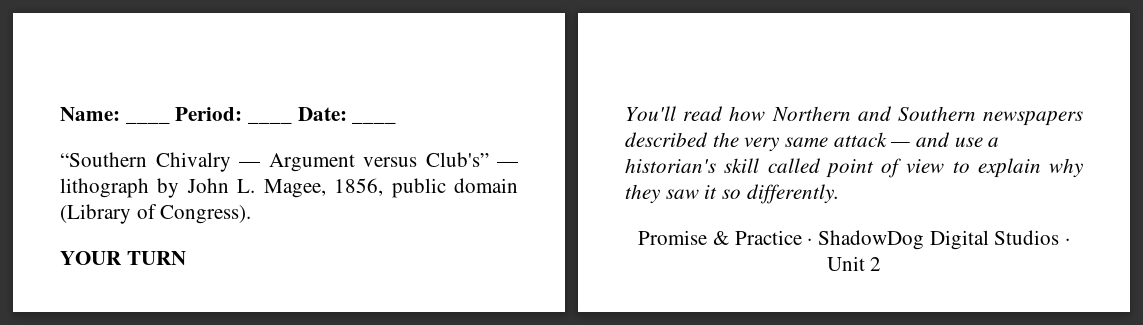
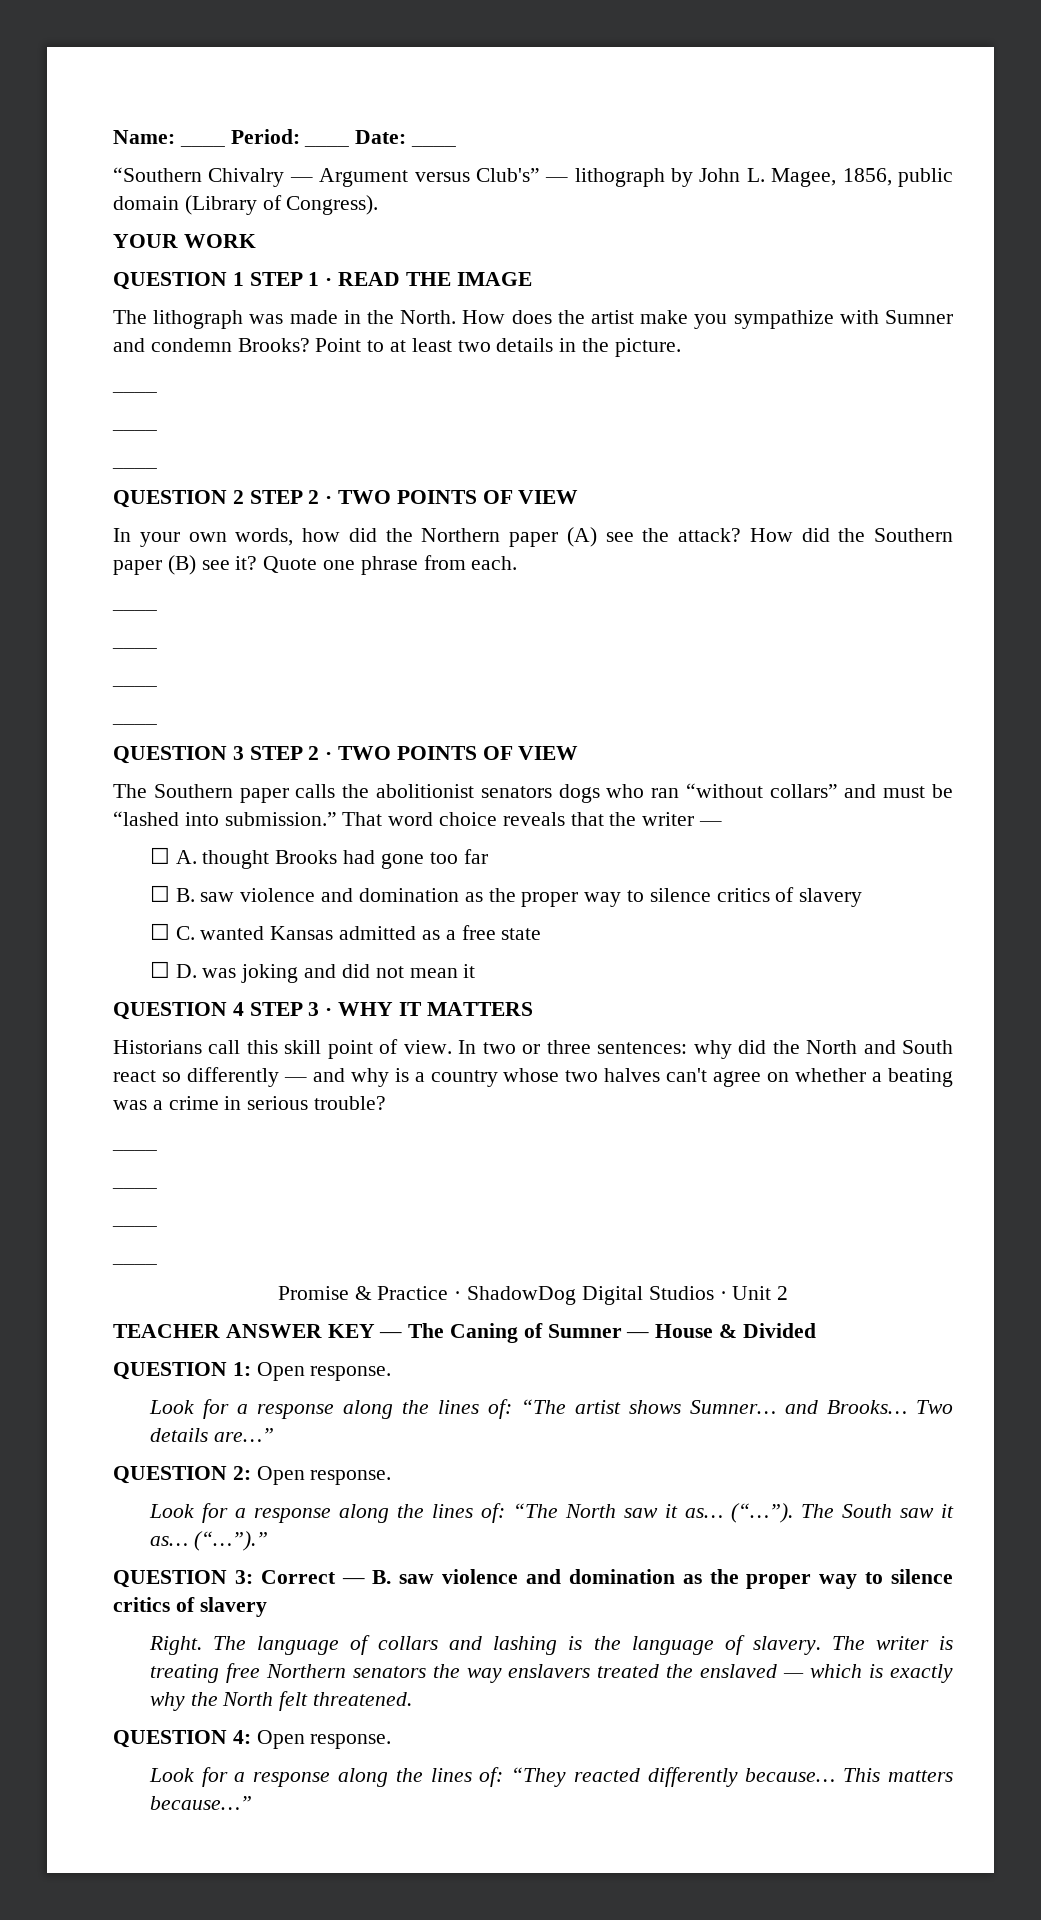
- YOUR TURN
- You'll read how Northern and Southern newspapers described the very same attack — and use a historian's skill called point of view to explain why they saw it so differently.
+ YOUR WORK
+ QUESTION 1 STEP 1 · READ THE IMAGE
+ The lithograph was made in the North. How does the artist make you sympathize with Sumner and condemn Brooks? Point to at least two details in the picture.
+ ____
+ ____
+ ____
+ QUESTION 2 STEP 2 · TWO POINTS OF VIEW
+ In your own words, how did the Northern paper (A) see the attack? How did the Southern paper (B) see it? Quote one phrase from each.
+ ____
+ ____
+ ____
+ ____
+ QUESTION 3 STEP 2 · TWO POINTS OF VIEW
+ The Southern paper calls the abolitionist senators dogs who ran “without collars” and must be “lashed into submission.” That word choice reveals that the writer —
+ ☐ A. thought Brooks had gone too far
+ ☐ B. saw violence and domination as the proper way to silence critics of slavery
+ ☐ C. wanted Kansas admitted as a free state
+ ☐ D. was joking and did not mean it
+ QUESTION 4 STEP 3 · WHY IT MATTERS
+ Historians call this skill point of view. In two or three sentences: why did the North and South react so differently — and why is a country whose two halves can't agree on whether a beating was a crime in serious trouble?
+ ____
+ ____
+ ____
+ ____
+ TEACHER ANSWER KEY — The Caning of Sumner — House & Divided
+ QUESTION 1: Open response.
+ Look for a response along the lines of: “The artist shows Sumner… and Brooks… Two details are…”
+ QUESTION 2: Open response.
+ Look for a response along the lines of: “The North saw it as… (“…”). The South saw it as… (“…”).”
+ QUESTION 3: Correct — B. saw violence and domination as the proper way to silence critics of slavery
+ Right. The language of collars and lashing is the language of slavery. The writer is treating free Northern senators the way enslavers treated the enslaved — which is exactly why the North felt threatened.
+ QUESTION 4: Open response.
+ Look for a response along the lines of: “They reacted differently because… This matters because…”

